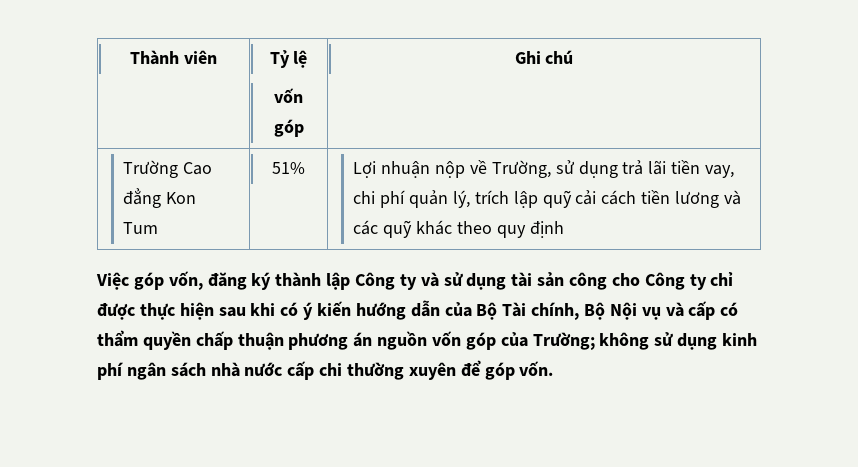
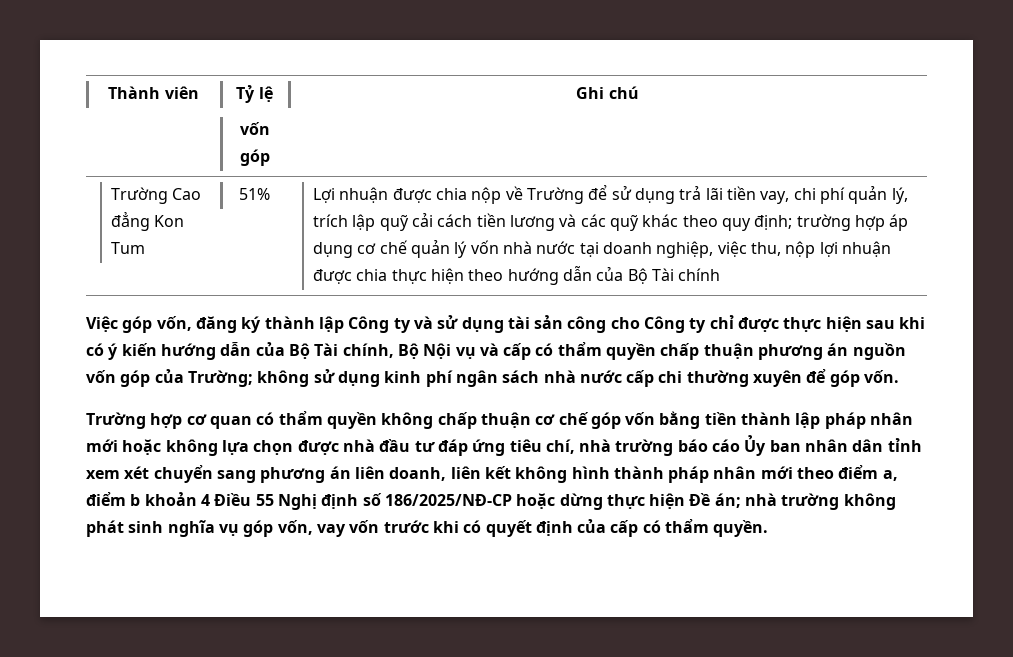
- Lợi nhuận nộp về Trường, sử dụng trả lãi tiền vay, chi phí quản lý, trích lập quỹ cải cách tiền lương và các quỹ khác theo quy định
+ Lợi nhuận được chia nộp về Trường để sử dụng trả lãi tiền vay, chi phí quản lý, trích lập quỹ cải cách tiền lương và các quỹ khác theo quy định; trường hợp áp dụng cơ chế quản lý vốn nhà nước tại doanh nghiệp, việc thu, nộp lợi nhuận được chia thực hiện theo hướng dẫn của Bộ Tài chính
+ Trường hợp cơ quan có thẩm quyền không chấp thuận cơ chế góp vốn bằng tiền thành lập pháp nhân mới hoặc không lựa chọn được nhà đầu tư đáp ứng tiêu chí, nhà trường báo cáo Ủy ban nhân dân tỉnh xem xét chuyển sang phương án liên doanh, liên kết không hình thành pháp nhân mới theo điểm a, điểm b khoản 4 Điều 55 Nghị định số 186/2025/NĐ-CP hoặc dừng thực hiện Đề án; nhà trường không phát sinh nghĩa vụ góp vốn, vay vốn trước khi có quyết định của cấp có thẩm quyền.

